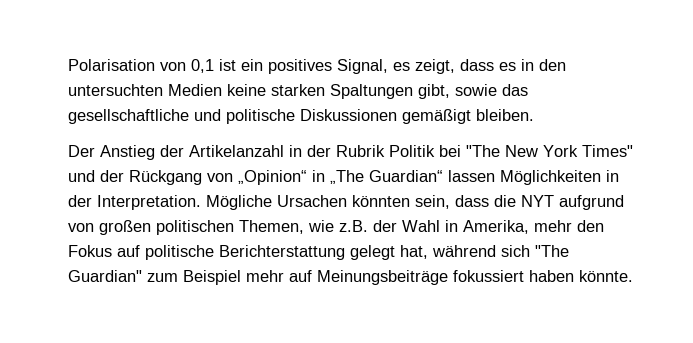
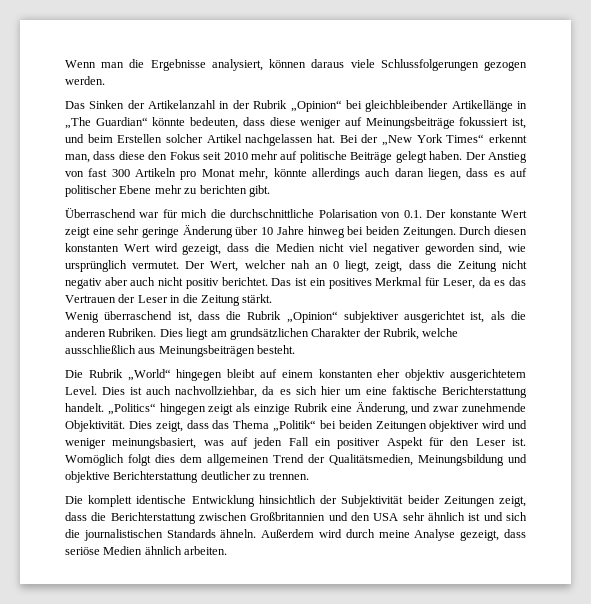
- Polarisation von 0,1 ist ein positives Signal, es zeigt, dass es in den untersuchten Medien keine starken Spaltungen gibt, sowie das gesellschaftliche und politische Diskussionen gemäßigt bleiben.
- Der Anstieg der Artikelanzahl in der Rubrik Politik bei "The New York Times" und der Rückgang von „Opinion“ in „The Guardian“ lassen Möglichkeiten in der Interpretation. Mögliche Ursachen könnten sein, dass die NYT aufgrund von großen politischen Themen, wie z.B. der Wahl in Amerika, mehr den Fokus auf politische Berichterstattung gelegt hat, während sich "The Guardian" zum Beispiel mehr auf Meinungsbeiträge fokussiert haben könnte.
+ Wenn man die Ergebnisse analysiert, können daraus viele Schlussfolgerungen gezogen werden.
+ Das Sinken der Artikelanzahl in der Rubrik „Opinion“ bei gleichbleibender Artikellänge in „The Guardian“ könnte bedeuten, dass diese weniger auf Meinungsbeiträge fokussiert ist, und beim Erstellen solcher Artikel nachgelassen hat. Bei der „New York Times“ erkennt man, dass diese den Fokus seit 2010 mehr auf politische Beiträge gelegt haben. Der Anstieg von fast 300 Artikeln pro Monat mehr, könnte allerdings auch daran liegen, dass es auf politischer Ebene mehr zu berichten gibt.
+ Überraschend war für mich die durchschnittliche Polarisation von 0.1. Der konstante Wert zeigt eine sehr geringe Änderung über 10 Jahre hinweg bei beiden Zeitungen. Durch diesen konstanten Wert wird gezeigt, dass die Medien nicht viel negativer geworden sind, wie ursprünglich vermutet. Der Wert, welcher nah an 0 liegt, zeigt, dass die Zeitung nicht negativ aber auch nicht positiv berichtet. Das ist ein positives Merkmal für Leser, da es das Vertrauen der Leser in die Zeitung stärkt.
+ Wenig überraschend ist, dass die Rubrik „Opinion“ subjektiver ausgerichtet ist, als die anderen Rubriken. Dies liegt am grundsätzlichen Charakter der Rubrik, welche ausschließlich aus Meinungsbeiträgen besteht.
+ Die Rubrik „World“ hingegen bleibt auf einem konstanten eher objektiv ausgerichtetem Level. Dies ist auch nachvollziehbar, da es sich hier um eine faktische Berichterstattung handelt. „Politics“ hingegen zeigt als einzige Rubrik eine Änderung, und zwar zunehmende Objektivität. Dies zeigt, dass das Thema „Politik“ bei beiden Zeitungen objektiver wird und weniger meinungsbasiert, was auf jeden Fall ein positiver Aspekt für den Leser ist. Womöglich folgt dies dem allgemeinen Trend der Qualitätsmedien, Meinungsbildung und objektive Berichterstattung deutlicher zu trennen.
+ Die komplett identische Entwicklung hinsichtlich der Subjektivität beider Zeitungen zeigt, dass die Berichterstattung zwischen Großbritannien und den USA sehr ähnlich ist und sich die journalistischen Standards ähneln. Außerdem wird durch meine Analyse gezeigt, dass seriöse Medien ähnlich arbeiten.

